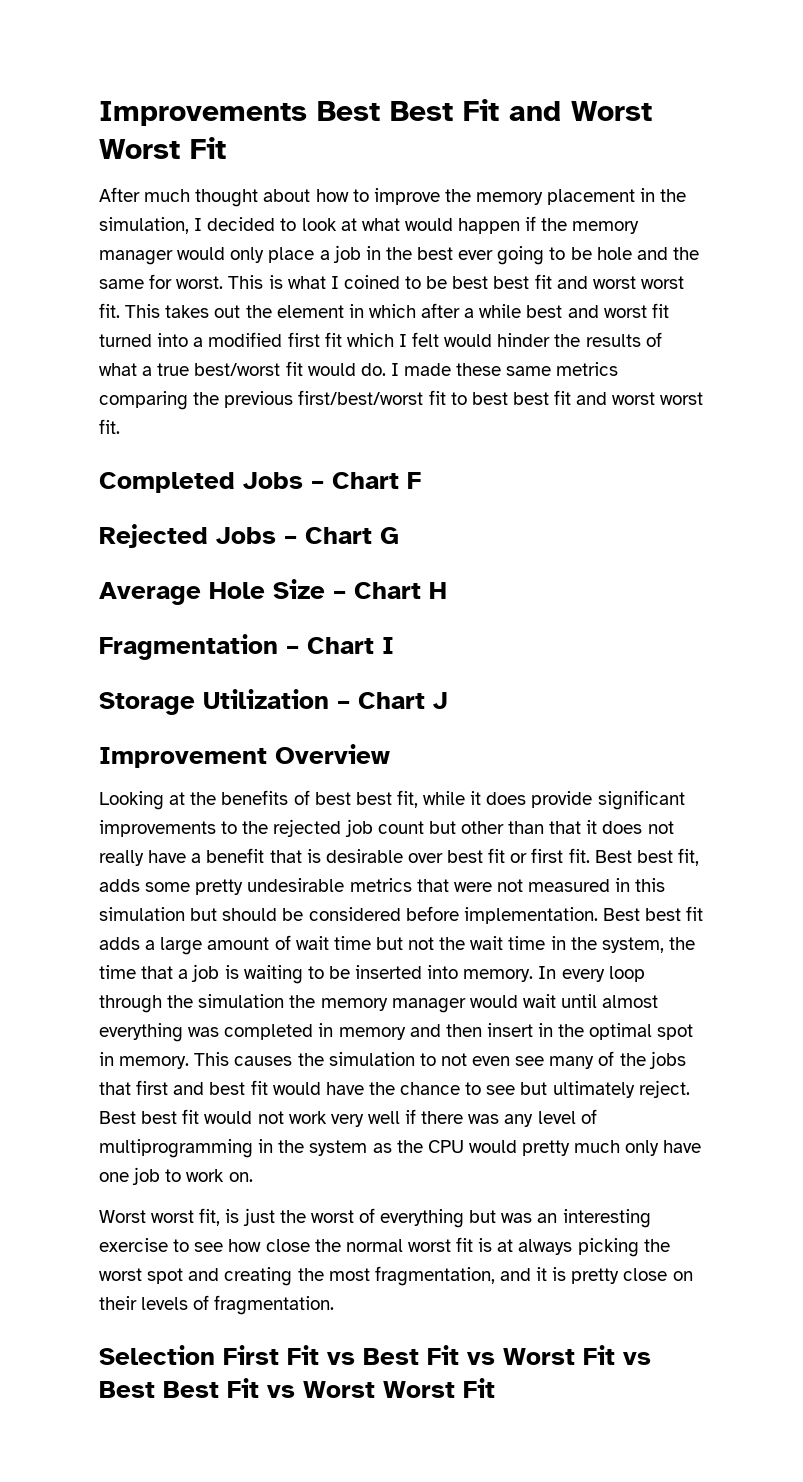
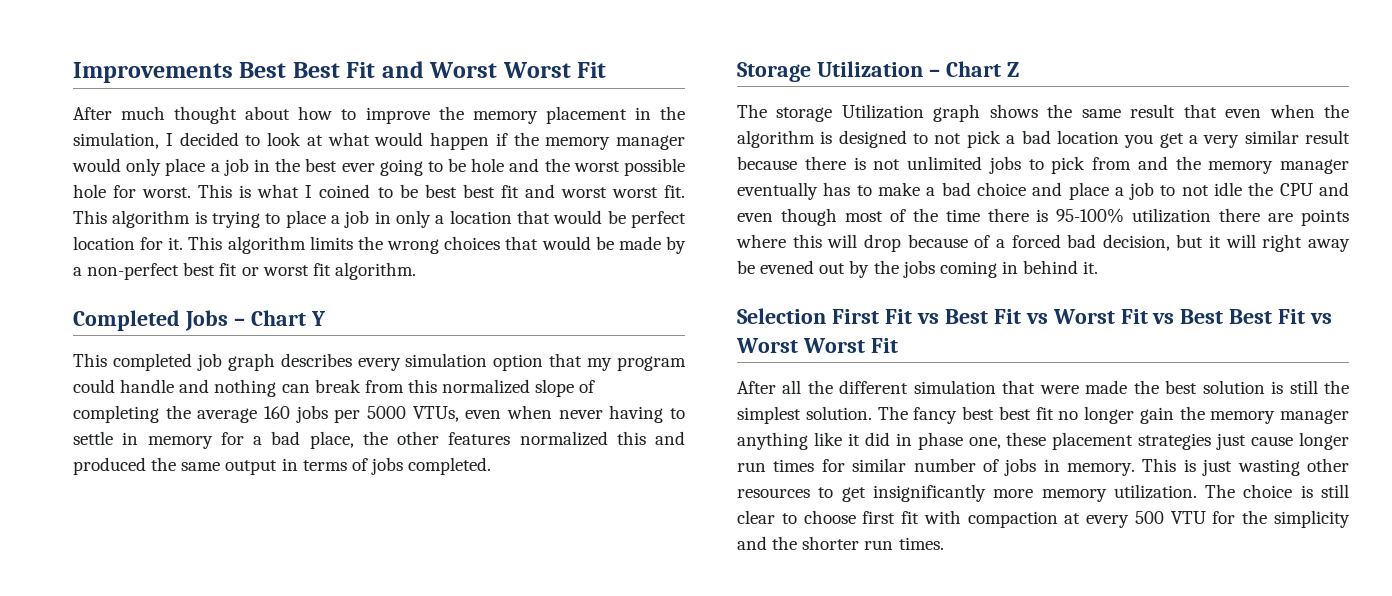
- After much thought about how to improve the memory placement in the simulation, I decided to look at what would happen if the memory manager would only place a job in the best ever going to be hole and the same for worst.
+ After much thought about how to improve the memory placement in the simulation, I decided to look at what would happen if the memory manager would only place a job in the best ever going to be hole and the worst possible hole for worst.
- This takes out the element in which after a while best and worst fit turned into a modified first fit which I felt would hinder the results of what a true best/worst fit would do. I made these same metrics comparing the previous first/best/worst fit to best best fit and worst worst fit.
- Completed Jobs – Chart F
- Rejected Jobs – Chart G
- Average Hole Size – Chart H
- Fragmentation – Chart I
- Storage Utilization – Chart J
- Improvement Overview
- Looking at the benefits of best best fit, while it does provide significant improvements to the rejected job count but other than that it does not really have a benefit that is desirable over best fit or first fit. Best best fit, adds some pretty undesirable metrics that were not measured in this simulation but should be considered before implementation. Best best fit adds a large amount of wait time but not the wait time in the system, the time that a job is waiting to be inserted into memory. In every loop through the simulation the memory manager would wait until almost everything was completed in memory and then insert in the optimal spot in memory. This causes the simulation to not even see many of the jobs that first and best fit would have the chance to see but ultimately reject. Best best fit would not work very well if there was any level of multiprogramming in the system as the CPU would pretty much only have one job to work on.
- Worst worst fit, is just the worst of everything but was an interesting exercise to see how close the normal worst fit is at always picking the worst spot and creating the most fragmentation, and it is pretty close on their levels of fragmentation.
+ This algorithm is trying to place a job in only a location that would be perfect location for it. This algorithm limits the wrong choices that would be made by a non-perfect best fit or worst fit algorithm.
+ Completed Jobs – Chart Y
+ This completed job graph describes every simulation option that my program could handle and nothing can break from this normalized slope of completing the average 160 jobs per 5000 VTUs, even when never having to settle in memory for a bad place, the other features normalized this and produced the same output in terms of jobs completed.
+ Storage Utilization – Chart Z
+ The storage Utilization graph shows the same result that even when the algorithm is designed to not pick a bad location you get a very similar result because there is not unlimited jobs to pick from and the memory manager eventually has to make a bad choice and place a job to not idle the CPU and even though most of the time there is 95-100% utilization there are points where this will drop because of a forced bad decision, but it will right away be evened out by the jobs coming in behind it.
+ After all the different simulation that were made the best solution is still the simplest solution. The fancy best best fit no longer gain the memory manager anything like it did in phase one, these placement strategies just cause longer run times for similar number of jobs in memory. This is just wasting other resources to get insignificantly more memory utilization. The choice is still clear to choose first fit with compaction at every 500 VTU for the simplicity and the shorter run times.

